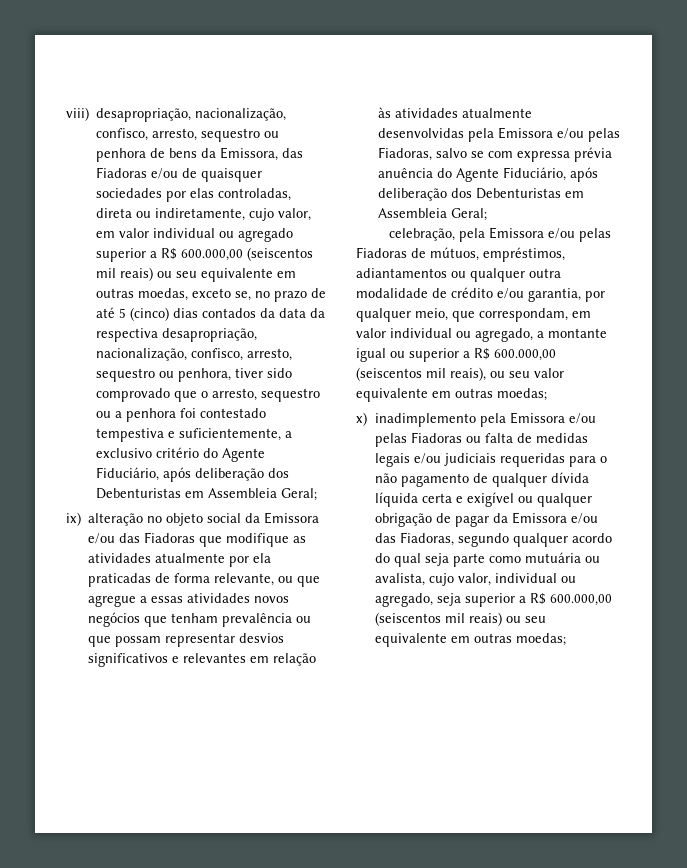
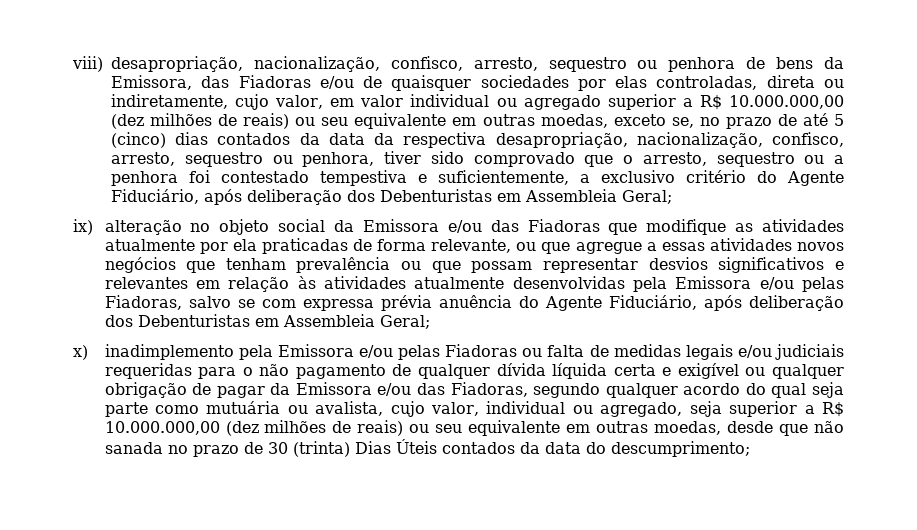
- viii) desapropriação, nacionalização, confisco, arresto, sequestro ou penhora de bens da Emissora, das Fiadoras e/ou de quaisquer sociedades por elas controladas, direta ou indiretamente, cujo valor, em valor individual ou agregado superior a R$ 600.000,00 (seiscentos mil reais) ou seu equivalente em outras moedas, exceto se, no prazo de até 5 (cinco) dias contados da data da respectiva desapropriação, nacionalização, confisco, arresto, sequestro ou penhora, tiver sido comprovado que o arresto, sequestro ou a penhora foi contestado tempestiva e suficientemente, a exclusivo critério do Agente Fiduciário, após deliberação dos Debenturistas em Assembleia Geral;
+ viii) desapropriação, nacionalização, confisco, arresto, sequestro ou penhora de bens da Emissora, das Fiadoras e/ou de quaisquer sociedades por elas controladas, direta ou indiretamente, cujo valor, em valor individual ou agregado superior a R$ 10.000.000,00 (dez milhões de reais) ou seu equivalente em outras moedas, exceto se, no prazo de até 5 (cinco) dias contados da data da respectiva desapropriação, nacionalização, confisco, arresto, sequestro ou penhora, tiver sido comprovado que o arresto, sequestro ou a penhora foi contestado tempestiva e suficientemente, a exclusivo critério do Agente Fiduciário, após deliberação dos Debenturistas em Assembleia Geral;
- celebração, pela Emissora e/ou pelas Fiadoras de mútuos, empréstimos, adiantamentos ou qualquer outra modalidade de crédito e/ou garantia, por qualquer meio, que correspondam, em valor individual ou agregado, a montante igual ou superior a R$ 600.000,00 (seiscentos mil reais), ou seu valor equivalente em outras moedas;
- x) inadimplemento pela Emissora e/ou pelas Fiadoras ou falta de medidas legais e/ou judiciais requeridas para o não pagamento de qualquer dívida líquida certa e exigível ou qualquer obrigação de pagar da Emissora e/ou das Fiadoras, segundo qualquer acordo do qual seja parte como mutuária ou avalista, cujo valor, individual ou agregado, seja superior a R$ 600.000,00 (seiscentos mil reais) ou seu equivalente em outras moedas;
+ x) inadimplemento pela Emissora e/ou pelas Fiadoras ou falta de medidas legais e/ou judiciais requeridas para o não pagamento de qualquer dívida líquida certa e exigível ou qualquer obrigação de pagar da Emissora e/ou das Fiadoras, segundo qualquer acordo do qual seja parte como mutuária ou avalista, cujo valor, individual ou agregado, seja superior a R$ 10.000.000,00 (dez milhões de reais) ou seu equivalente em outras moedas, desde que não sanada no prazo de 30 (trinta) Dias Úteis contados da data do descumprimento;

